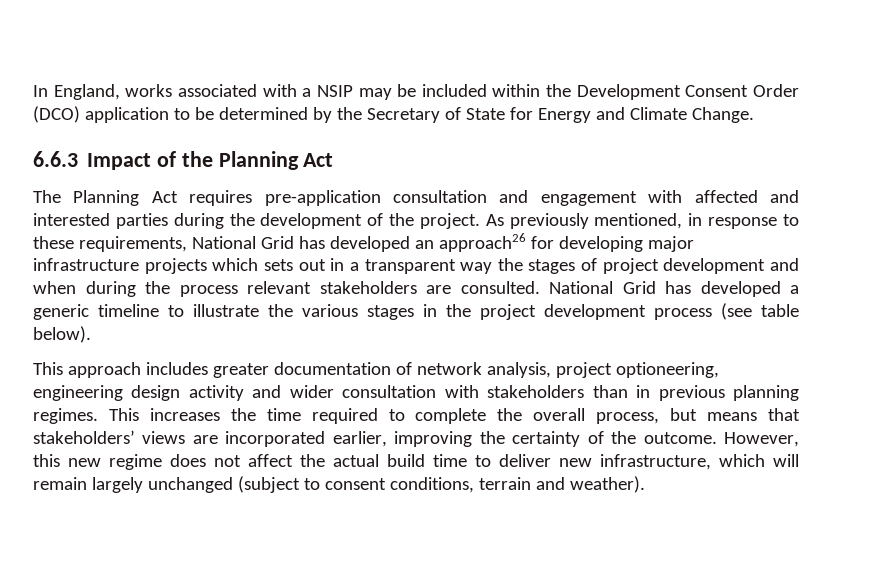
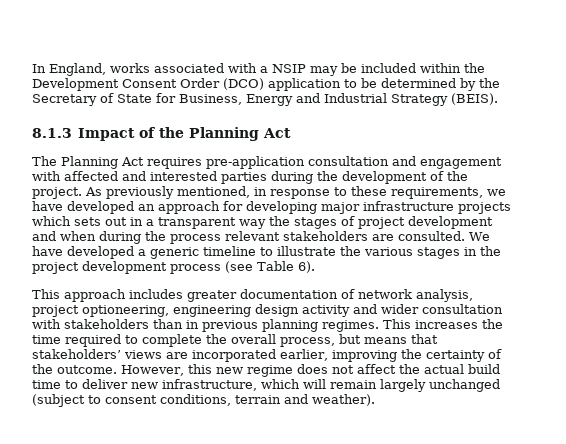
- In England, works associated with a NSIP may be included within the Development Consent Order (DCO) application to be determined by the Secretary of State for Energy and Climate Change.
- 6.6.3 Impact of the Planning Act
+ In England, works associated with a NSIP may be included within the Development Consent Order (DCO) application to be determined by the Secretary of State for Business, Energy and Industrial Strategy (BEIS).
+ 8.1.3 Impact of the Planning Act
- As previously mentioned, in response to these requirements, National Grid has developed an approach26 for developing major infrastructure projects which sets out in a transparent way the stages of project development and when during the process relevant stakeholders are consulted.
+ As previously mentioned, in response to these requirements, we have developed an approach for developing major infrastructure projects which sets out in a transparent way the stages of project development and when during the process relevant stakeholders are consulted.
- National Grid has developed a generic timeline to illustrate the various stages in the project development process (see table below).
+ We have developed a generic timeline to illustrate the various stages in the project development process (see Table 6).

